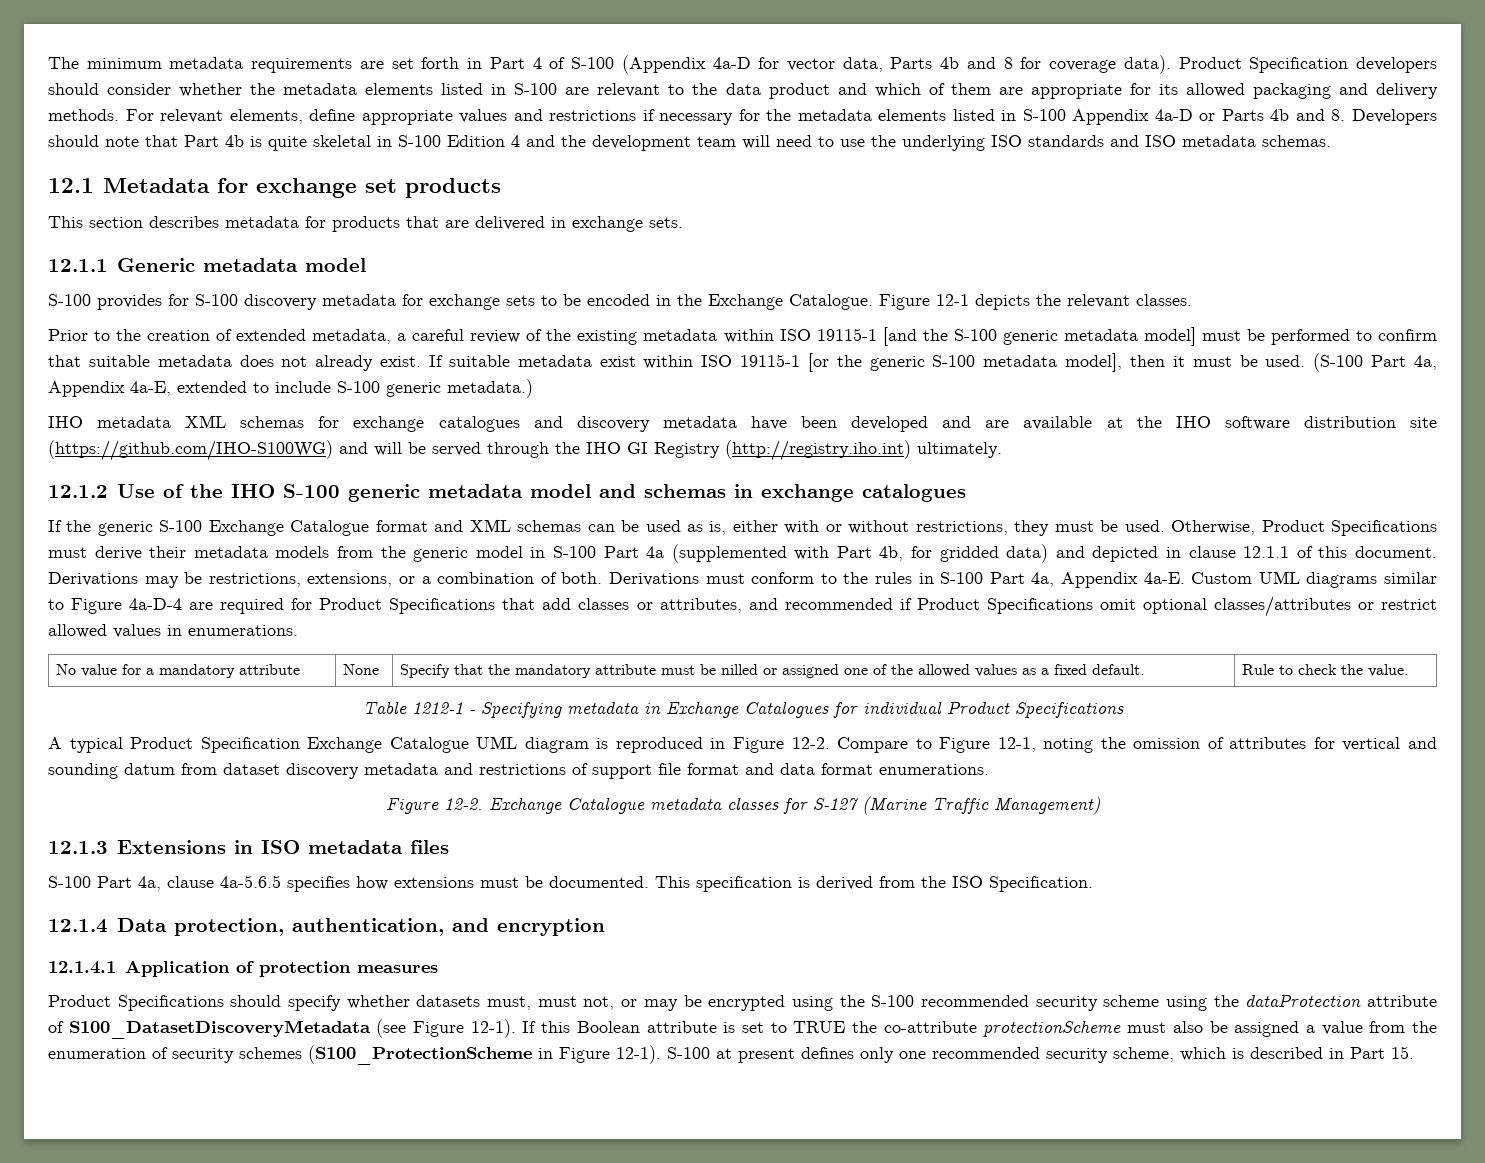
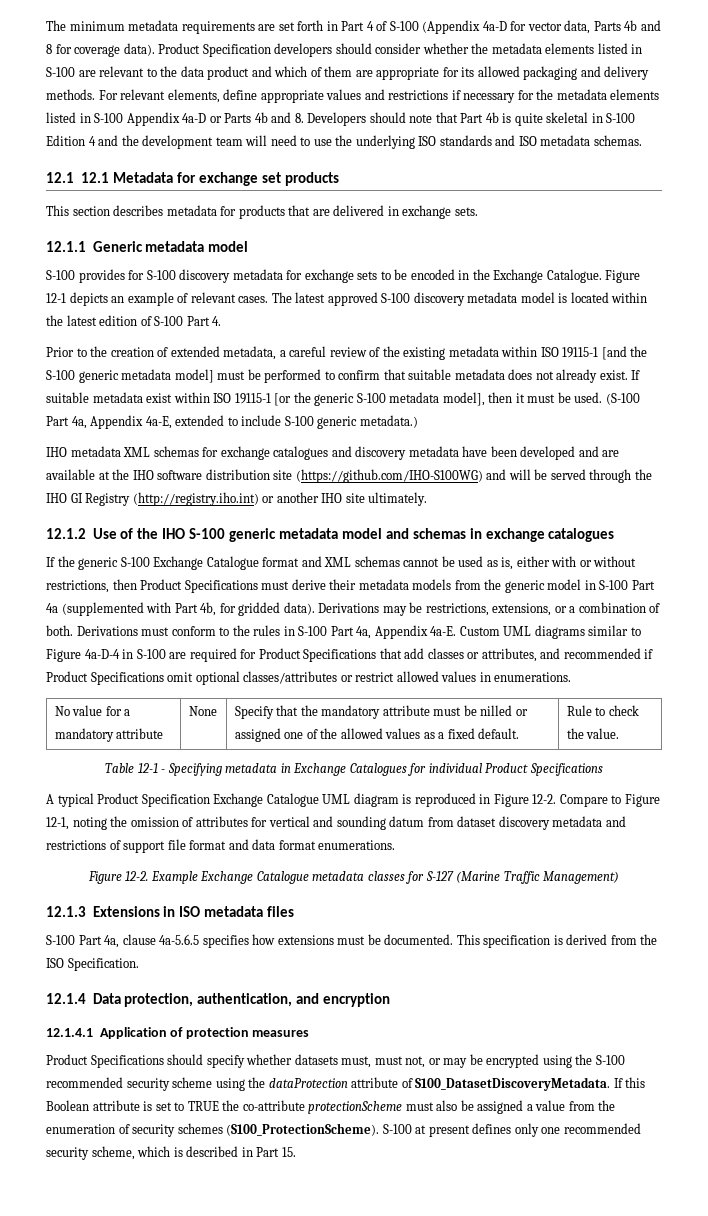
- 12.1 Metadata for exchange set products
+ 12.1 12.1 Metadata for exchange set products
- Figure 12-1 depicts the relevant classes.
+ Figure 12-1 depicts an example of relevant cases. The latest approved S-100 discovery metadata model is located within the latest edition of S-100 Part 4.
- IHO metadata XML schemas for exchange catalogues and discovery metadata have been developed and are available at the IHO software distribution site (https://github.com/IHO-S100WG) and will be served through the IHO GI Registry (http://registry.iho.int) ultimately.
+ IHO metadata XML schemas for exchange catalogues and discovery metadata have been developed and are available at the IHO software distribution site (https://github.com/IHO-S100WG) and will be served through the IHO GI Registry (http://registry.iho.int) or another IHO site ultimately.
- If the generic S-100 Exchange Catalogue format and XML schemas can be used as is, either with or without restrictions, they must be used. Otherwise, Product Specifications must derive their metadata models from the generic model in S-100 Part 4a (supplemented with Part 4b, for gridded data) and depicted in clause 12.1.1 of this document.
+ If the generic S-100 Exchange Catalogue format and XML schemas cannot be used as is, either with or without restrictions, then Product Specifications must derive their metadata models from the generic model in S-100 Part 4a (supplemented with Part 4b, for gridded data).
- Custom UML diagrams similar to Figure 4a-D-4 are required for Product Specifications that add classes or attributes, and recommended if Product Specifications omit optional classes/attributes or restrict allowed values in enumerations.
+ Custom UML diagrams similar to Figure 4a-D-4 in S-100 are required for Product Specifications that add classes or attributes, and recommended if Product Specifications omit optional classes/attributes or restrict allowed values in enumerations.
- Table 1212-1 - Specifying metadata in Exchange Catalogues for individual Product Specifications
+ Table 12-1 - Specifying metadata in Exchange Catalogues for individual Product Specifications
- Exchange Catalogue metadata classes for S-127 (Marine Traffic Management)
+ Example Exchange Catalogue metadata classes for S-127 (Marine Traffic Management)
- Product Specifications should specify whether datasets must, must not, or may be encrypted using the S-100 recommended security scheme using the dataProtection attribute of S100_DatasetDiscoveryMetadata (see Figure 12-1).
+ Product Specifications should specify whether datasets must, must not, or may be encrypted using the S-100 recommended security scheme using the dataProtection attribute of S100_DatasetDiscoveryMetadata.
- If this Boolean attribute is set to TRUE the co-attribute protectionScheme must also be assigned a value from the enumeration of security schemes (S100_ProtectionScheme in Figure 12-1).
+ If this Boolean attribute is set to TRUE the co-attribute protectionScheme must also be assigned a value from the enumeration of security schemes (S100_ProtectionScheme).

